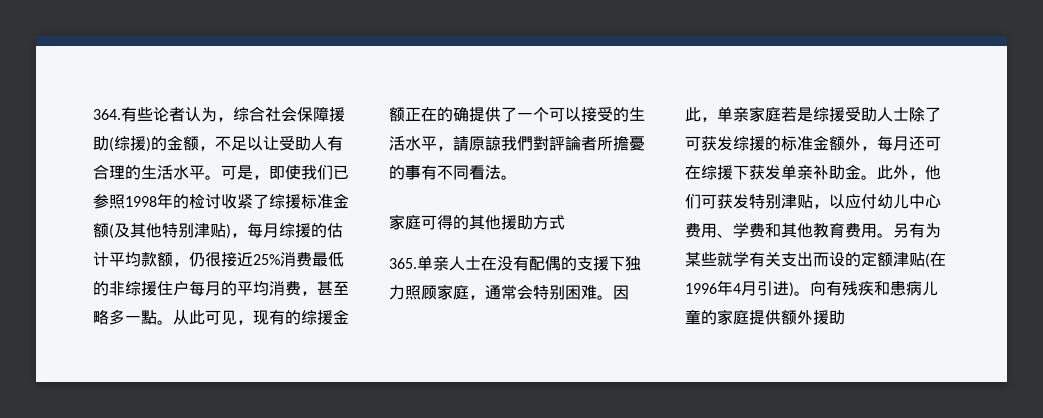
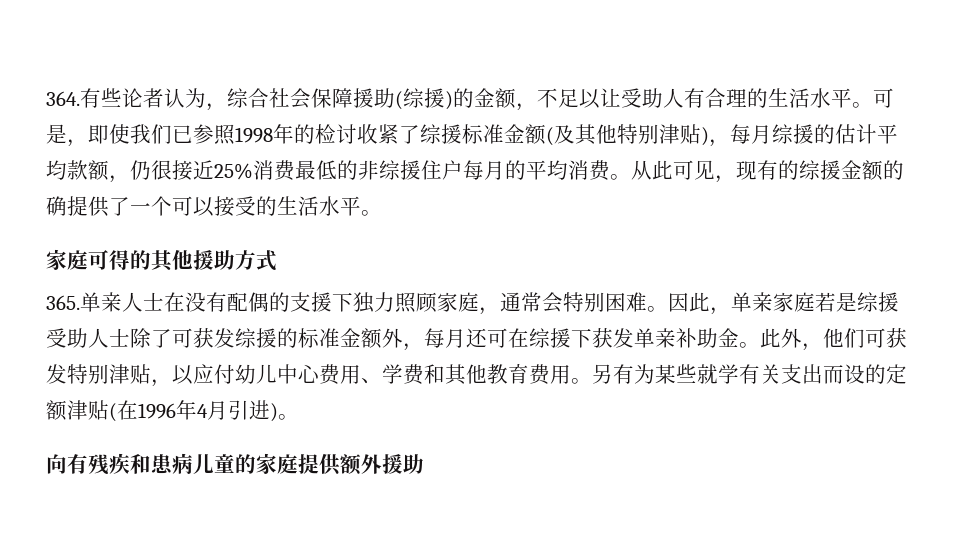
- 可是，即使我们已参照1998年的检讨收紧了综援标准金额(及其他特别津贴)，每月综援的估计平均款额，仍很接近25%消费最低的非综援住户每月的平均消费，甚至略多一點。
+ 可是，即使我们已参照1998年的检讨收紧了综援标准金额(及其他特别津贴)，每月综援的估计平均款额，仍很接近25%消费最低的非综援住户每月的平均消费。
- 从此可见，现有的综援金额正在的确提供了一个可以接受的生活水平，請原諒我們對評論者所擔憂的事有不同看法。
+ 从此可见，现有的综援金额的确提供了一个可以接受的生活水平。
- 另有为某些就学有关支出而设的定额津贴(在1996年4月引进)。向有残疾和患病儿童的家庭提供额外援助
+ 另有为某些就学有关支出而设的定额津贴(在1996年4月引进)。
+ 向有残疾和患病儿童的家庭提供额外援助

